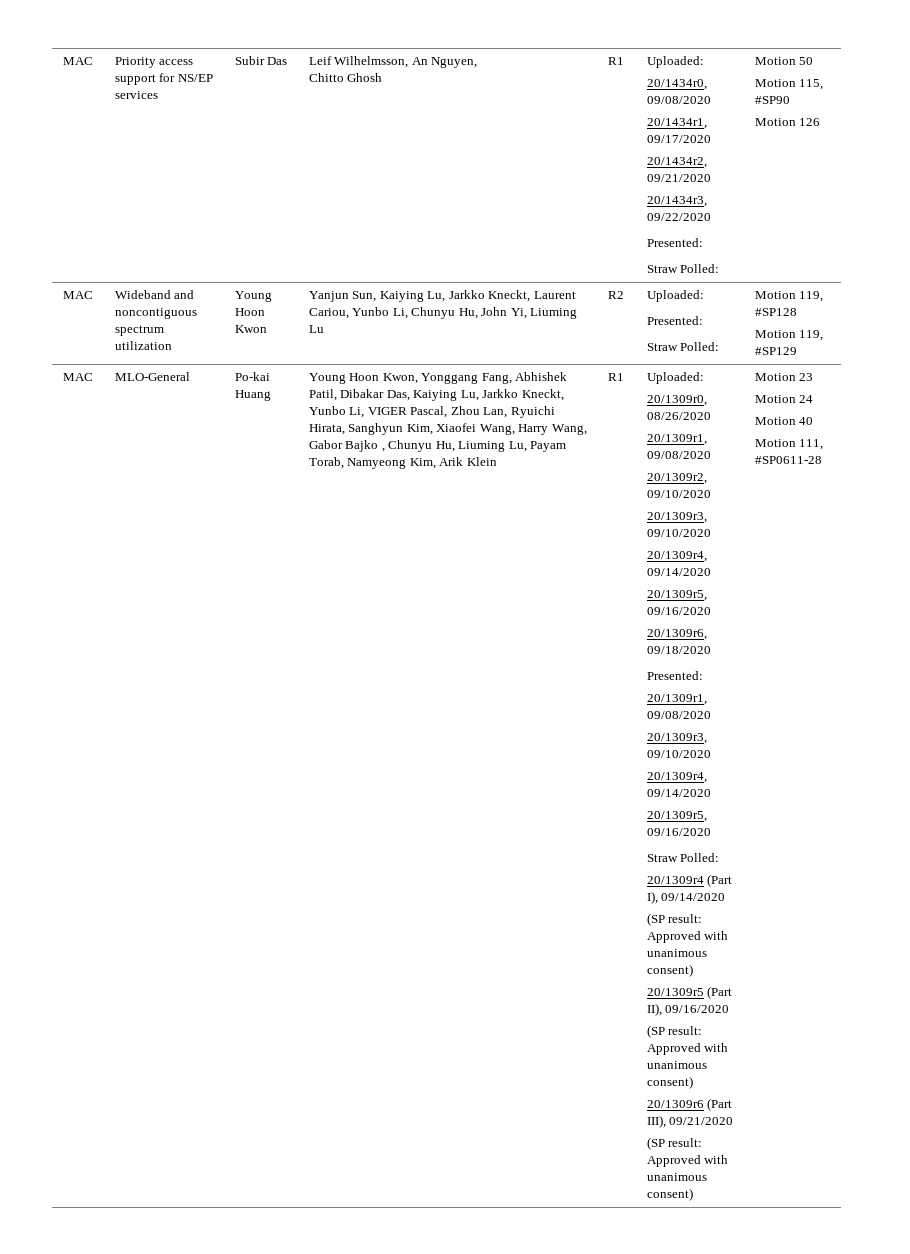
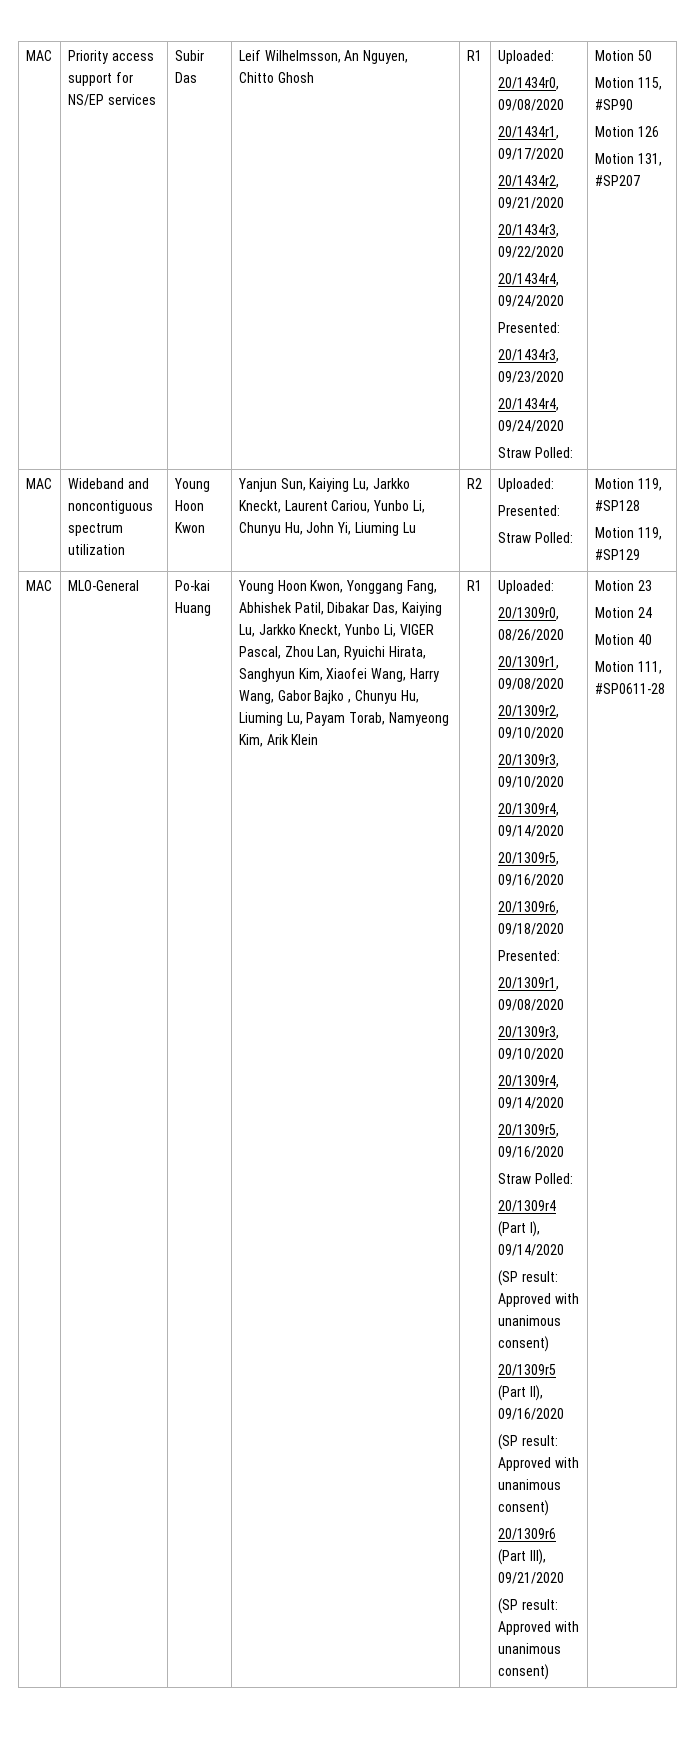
  20/1434r3, 09/22/2020
+ 20/1434r4, 09/24/2020
  Presented:
+ 20/1434r3, 09/23/2020
+ 20/1434r4, 09/24/2020
+ Motion 131, #SP207

